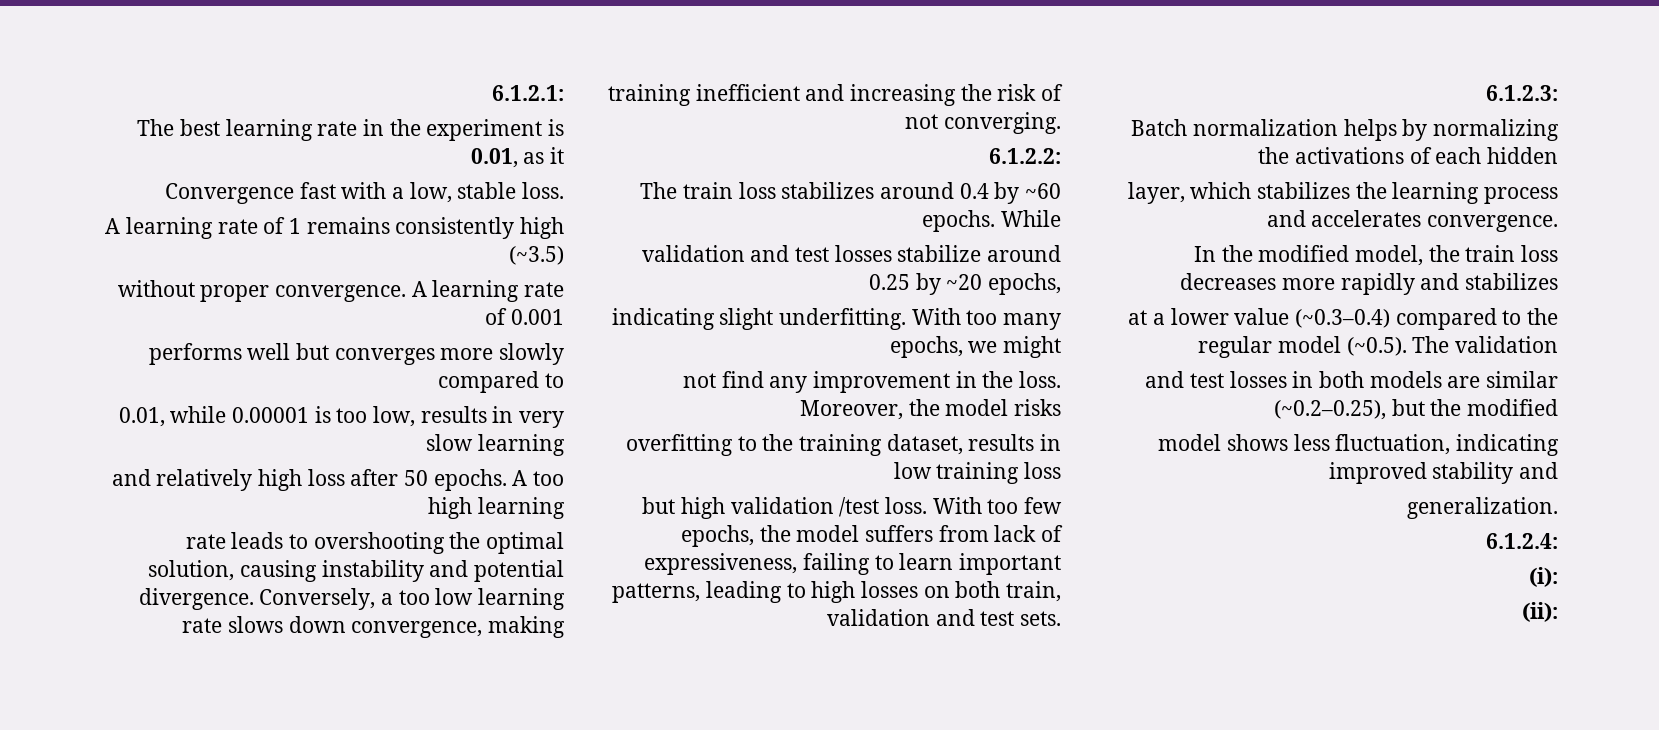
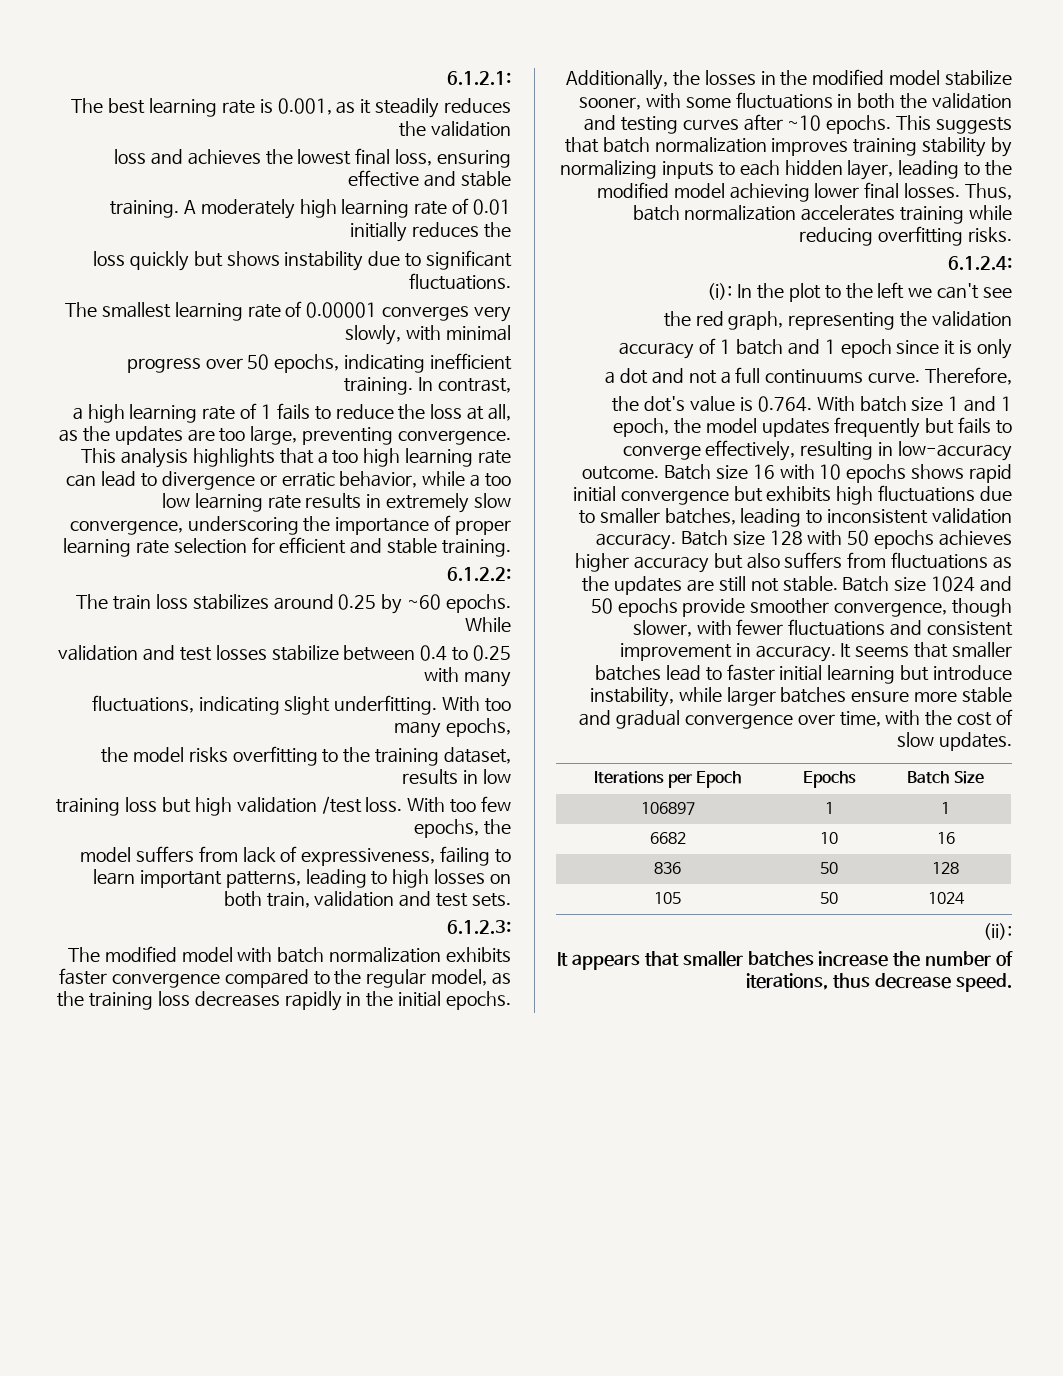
- The best learning rate in the experiment is 0.01, as it
- Convergence fast with a low, stable loss.
- A learning rate of 1 remains consistently high (~3.5)
- without proper convergence. A learning rate of 0.001
- performs well but converges more slowly compared to
- 0.01, while 0.00001 is too low, results in very slow learning
- and relatively high loss after 50 epochs. A too high learning
- rate leads to overshooting the optimal solution, causing instability and potential divergence. Conversely, a too low learning rate slows down convergence, making training inefficient and increasing the risk of not converging.
+ The best learning rate is 0.001, as it steadily reduces the validation
+ loss and achieves the lowest final loss, ensuring effective and stable
+ training. A moderately high learning rate of 0.01 initially reduces the
+ loss quickly but shows instability due to significant fluctuations.
+ The smallest learning rate of 0.00001 converges very slowly, with minimal
+ progress over 50 epochs, indicating inefficient training. In contrast,
+ a high learning rate of 1 fails to reduce the loss at all, as the updates are too large, preventing convergence. This analysis highlights that a too high learning rate can lead to divergence or erratic behavior, while a too low learning rate results in extremely slow convergence, underscoring the importance of proper learning rate selection for efficient and stable training.
- The train loss stabilizes around 0.4 by ~60 epochs.
+ The train loss stabilizes around 0.25 by ~60 epochs.
- validation and test losses stabilize around 0.25 by ~20 epochs,
- indicating slight underfitting.
+ validation and test losses stabilize between 0.4 to 0.25 with many
+ fluctuations, indicating slight underfitting.
- With too many epochs, we might
- not find any improvement in the loss. Moreover, the model risks
- overfitting to the training dataset, results in low training loss
- but high validation /test loss.
+ With too many epochs,
+ the model risks overfitting to the training dataset, results in low
+ training loss but high validation /test loss.
- With too few epochs, the model suffers from lack of expressiveness, failing to learn important patterns, leading to high losses on both train, validation and test sets.
+ With too few epochs, the
+ model suffers from lack of expressiveness, failing to learn important patterns, leading to high losses on both train, validation and test sets.
- Batch normalization helps by normalizing the activations of each hidden
- layer, which stabilizes the learning process and accelerates convergence.
- In the modified model, the train loss decreases more rapidly and stabilizes
- at a lower value (~0.3–0.4) compared to the regular model (~0.5). The validation
- and test losses in both models are similar (~0.2–0.25), but the modified
- model shows less fluctuation, indicating improved stability and
- generalization.
+ The modified model with batch normalization exhibits faster convergence compared to the regular model, as the training loss decreases rapidly in the initial epochs. Additionally, the losses in the modified model stabilize sooner, with some fluctuations in both the validation and testing curves after ~10 epochs. This suggests that batch normalization improves training stability by normalizing inputs to each hidden layer, leading to the modified model achieving lower final losses. Thus, batch normalization accelerates training while reducing overfitting risks.
  6.1.2.4:
- (i):
+ (i): In the plot to the left we can't see
+ the red graph, representing the validation
+ accuracy of 1 batch and 1 epoch since it is only
+ a dot and not a full continuums curve. Therefore,
+ the dot's value is 0.764. With batch size 1 and 1 epoch, the model updates frequently but fails to converge effectively, resulting in low-accuracy outcome. Batch size 16 with 10 epochs shows rapid initial convergence but exhibits high fluctuations due to smaller batches, leading to inconsistent validation accuracy. Batch size 128 with 50 epochs achieves higher accuracy but also suffers from fluctuations as the updates are still not stable. Batch size 1024 and 50 epochs provide smoother convergence, though slower, with fewer fluctuations and consistent improvement in accuracy. It seems that smaller batches lead to faster initial learning but introduce instability, while larger batches ensure more stable and gradual convergence over time, with the cost of slow updates.
+ Iterations per Epoch | Epochs | Batch Size
+ 106897 | 1 | 1
+ 6682 | 10 | 16
+ 836 | 50 | 128
+ 105 | 50 | 1024
  (ii):
+ It appears that smaller batches increase the number of iterations, thus decrease speed.

